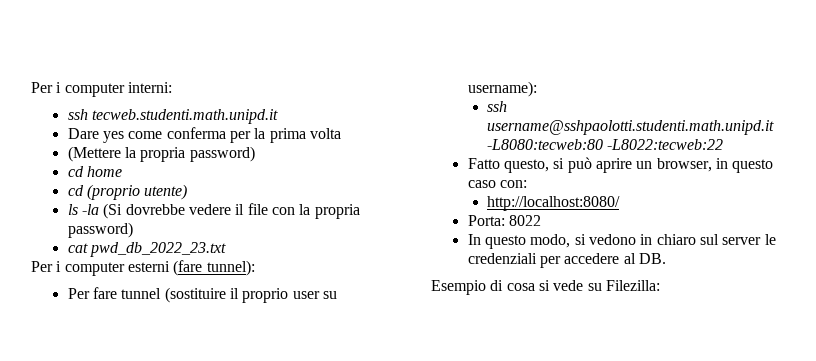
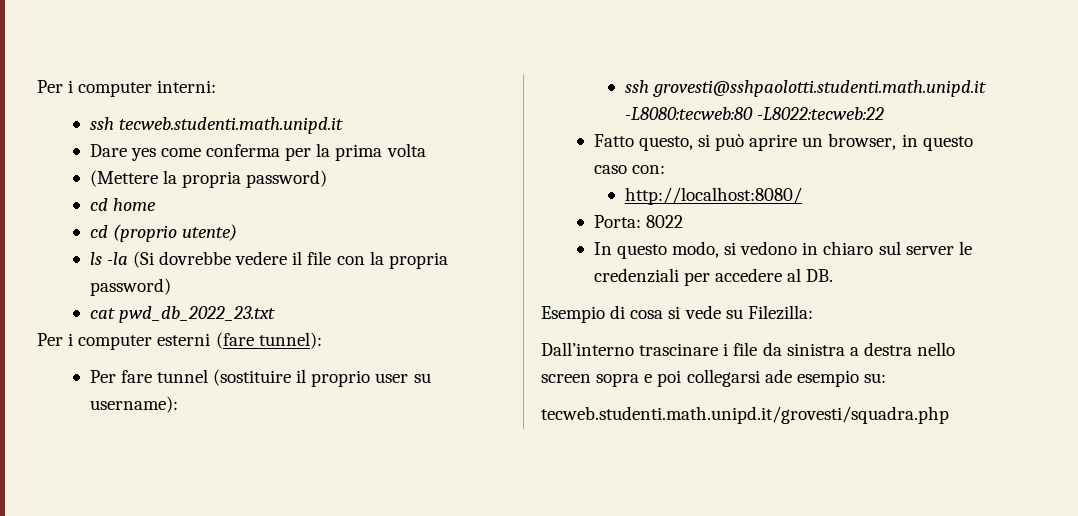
- ssh username@sshpaolotti.studenti.math.unipd.it -L8080:tecweb:80 -L8022:tecweb:22
+ ssh grovesti@sshpaolotti.studenti.math.unipd.it -L8080:tecweb:80 -L8022:tecweb:22
+ Dall’interno trascinare i file da sinistra a destra nello screen sopra e poi collegarsi ade esempio su:
+ tecweb.studenti.math.unipd.it/grovesti/squadra.php

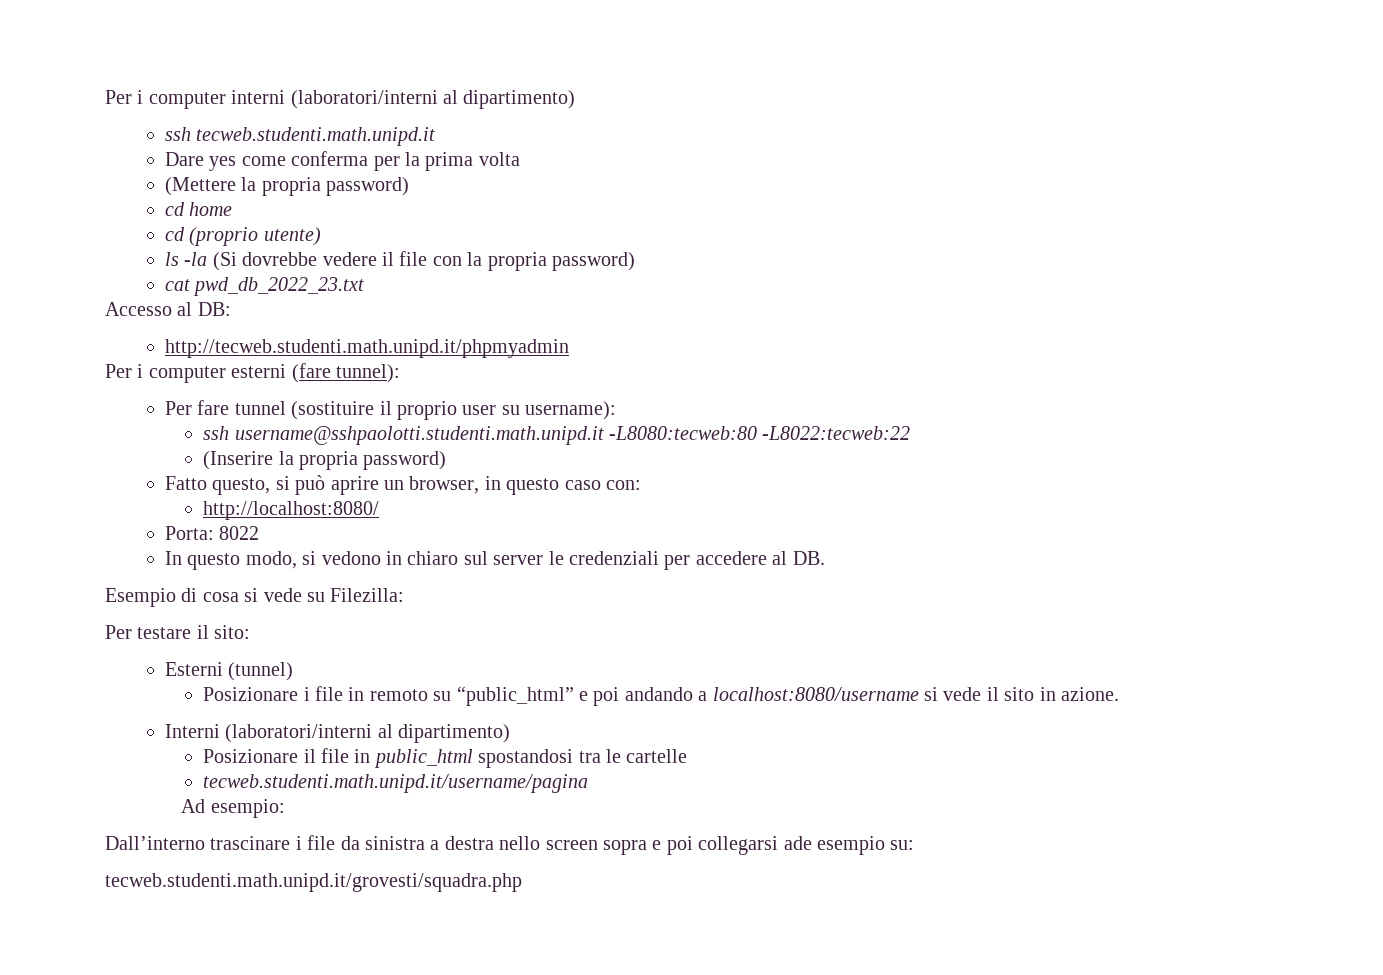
- Per i computer interni:
+ Per i computer interni (laboratori/interni al dipartimento)
+ Accesso al DB:
+ http://tecweb.studenti.math.unipd.it/phpmyadmin
- ssh grovesti@sshpaolotti.studenti.math.unipd.it -L8080:tecweb:80 -L8022:tecweb:22
+ ssh username@sshpaolotti.studenti.math.unipd.it -L8080:tecweb:80 -L8022:tecweb:22
+ (Inserire la propria password)
+ Per testare il sito:
+ Esterni (tunnel)
+ Posizionare i file in remoto su “public_html” e poi andando a localhost:8080/username si vede il sito in azione.
+ Interni (laboratori/interni al dipartimento)
+ Posizionare il file in public_html spostandosi tra le cartelle
+ tecweb.studenti.math.unipd.it/username/pagina
+ Ad esempio:

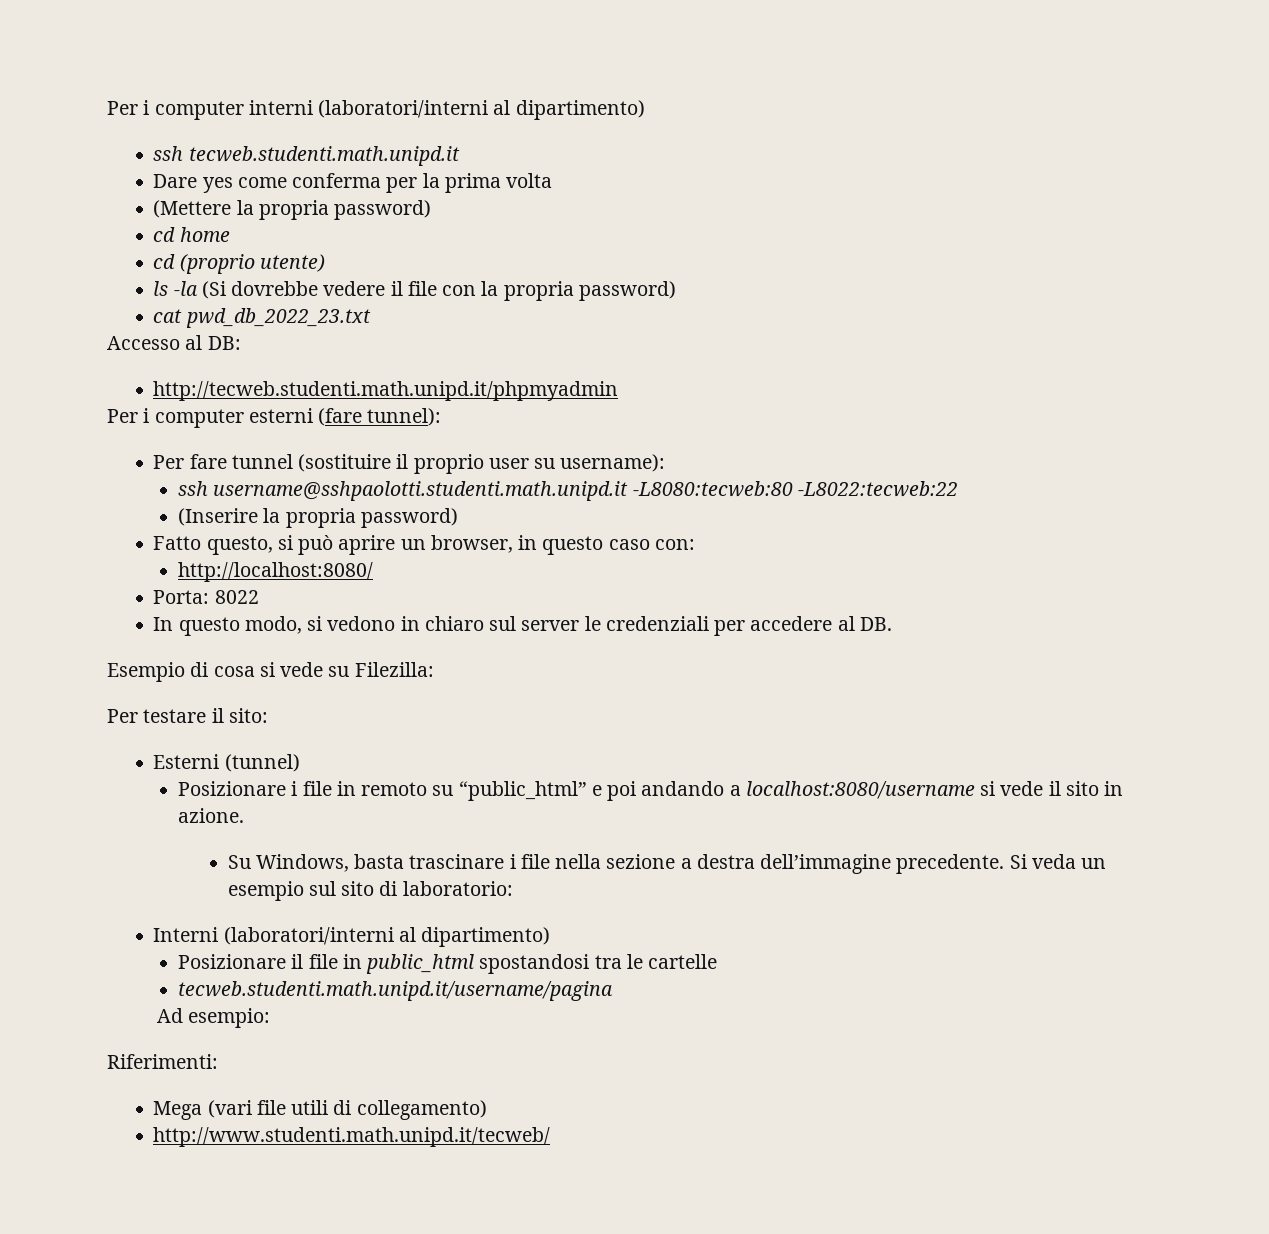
+ Su Windows, basta trascinare i file nella sezione a destra dell’immagine precedente. Si veda un esempio sul sito di laboratorio:
- Dall’interno trascinare i file da sinistra a destra nello screen sopra e poi collegarsi ade esempio su:
- tecweb.studenti.math.unipd.it/grovesti/squadra.php
+ Riferimenti:
+ Mega (vari file utili di collegamento)
+ http://www.studenti.math.unipd.it/tecweb/

